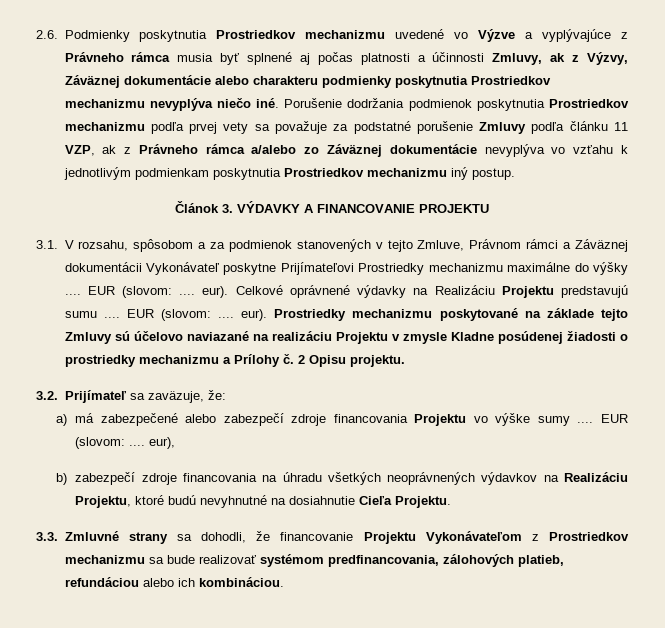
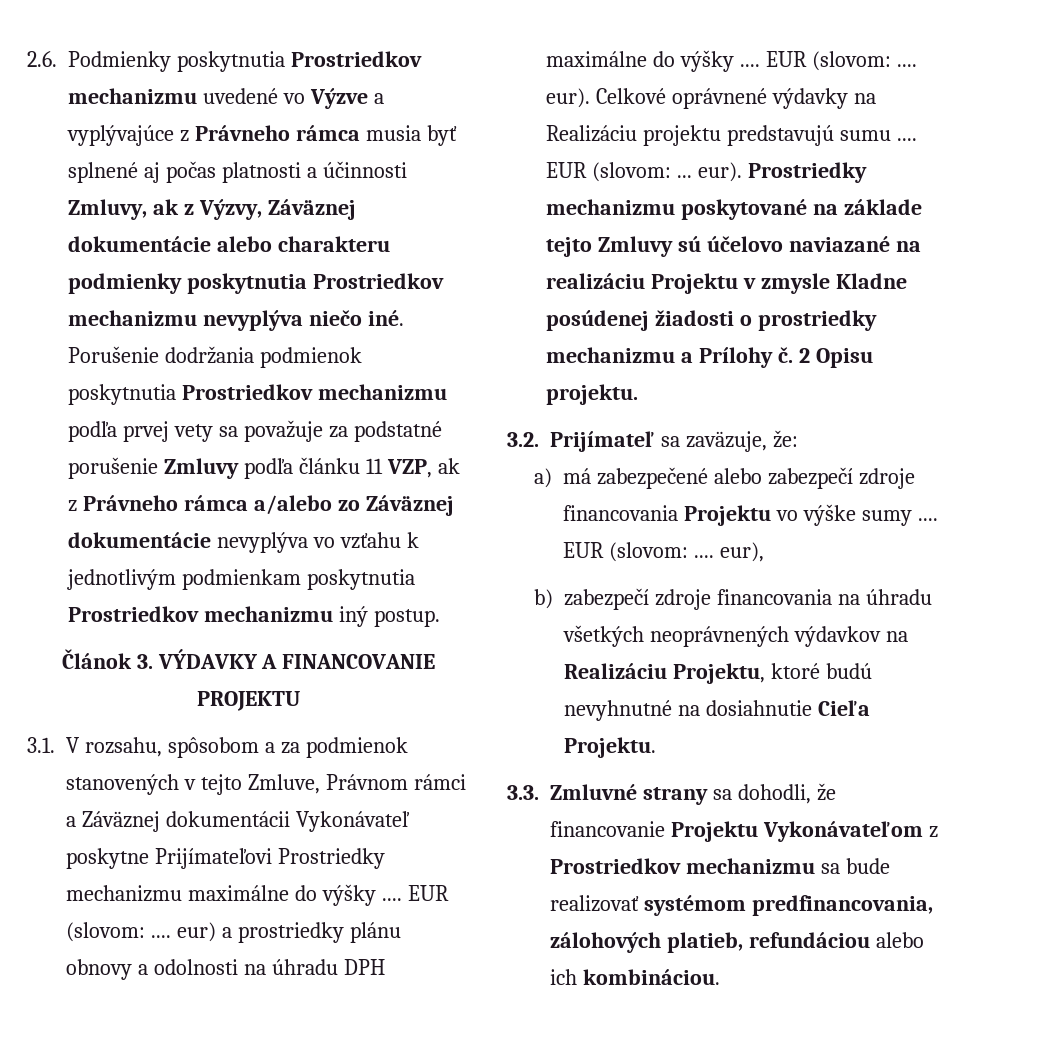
- 3.1. V rozsahu, spôsobom a za podmienok stanovených v tejto Zmluve, Právnom rámci a Záväznej dokumentácii Vykonávateľ poskytne Prijímateľovi Prostriedky mechanizmu maximálne do výšky .... EUR (slovom: .... eur).
+ 3.1. V rozsahu, spôsobom a za podmienok stanovených v tejto Zmluve, Právnom rámci a Záväznej dokumentácii Vykonávateľ poskytne Prijímateľovi Prostriedky mechanizmu maximálne do výšky .... EUR (slovom: .... eur) a prostriedky plánu obnovy a odolnosti na úhradu DPH maximálne do výšky .... EUR (slovom: .... eur).
- Celkové oprávnené výdavky na Realizáciu Projektu predstavujú sumu .... EUR (slovom: .... eur).
+ Celkové oprávnené výdavky na Realizáciu projektu predstavujú sumu .... EUR (slovom: ... eur).

